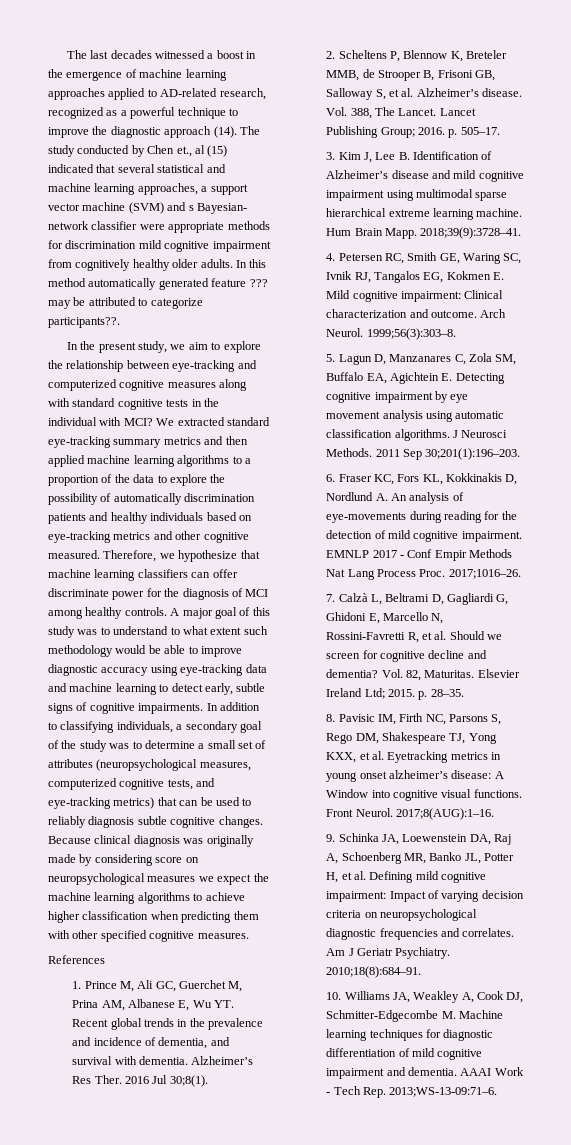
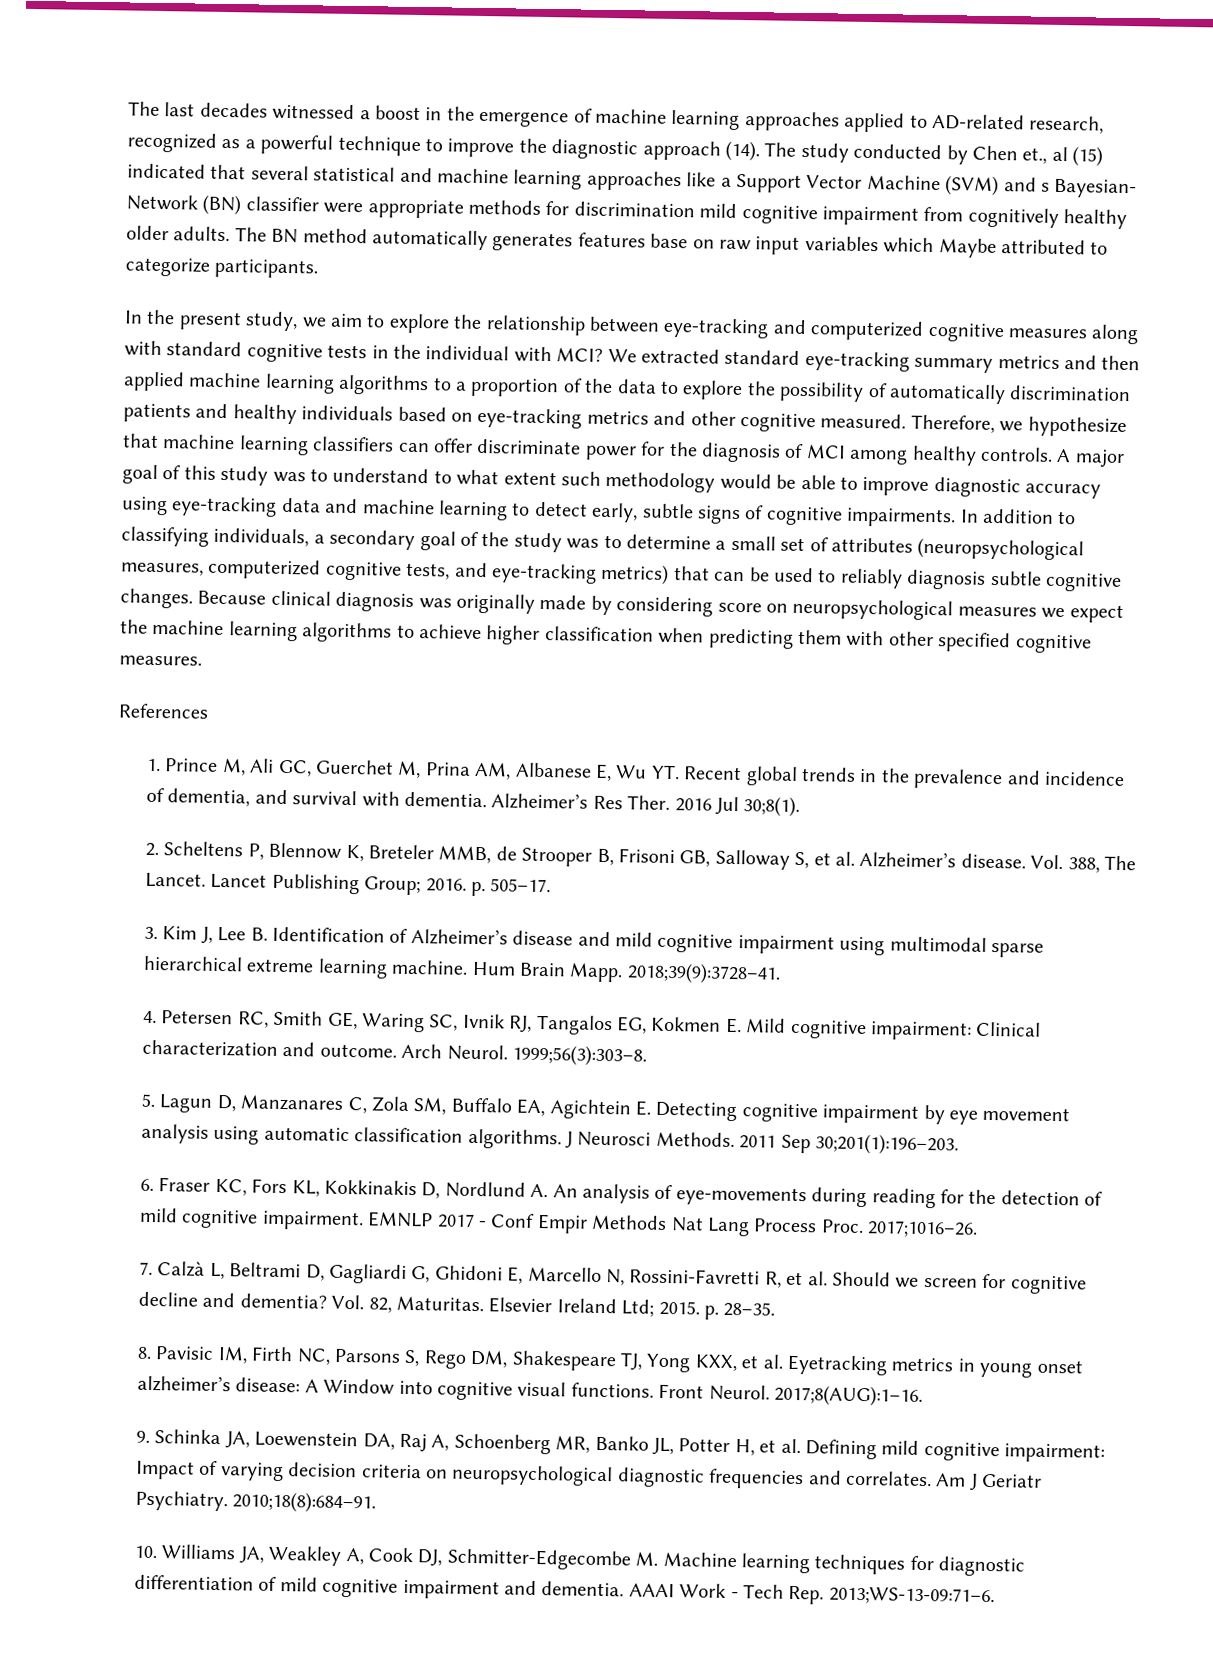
- The study conducted by Chen et., al (15) indicated that several statistical and machine learning approaches, a support vector machine (SVM) and s Bayesian- network classifier were appropriate methods for discrimination mild cognitive impairment from cognitively healthy older adults.
+ The study conducted by Chen et., al (15) indicated that several statistical and machine learning approaches like a Support Vector Machine (SVM) and s Bayesian- Network (BN) classifier were appropriate methods for discrimination mild cognitive impairment from cognitively healthy older adults.
- In this method automatically generated feature ??? may be attributed to categorize participants??.
+ The BN method automatically generates features base on raw input variables which Maybe attributed to categorize participants.

